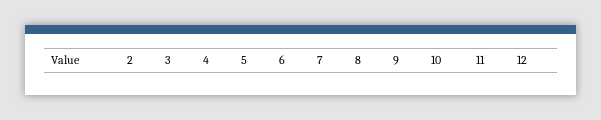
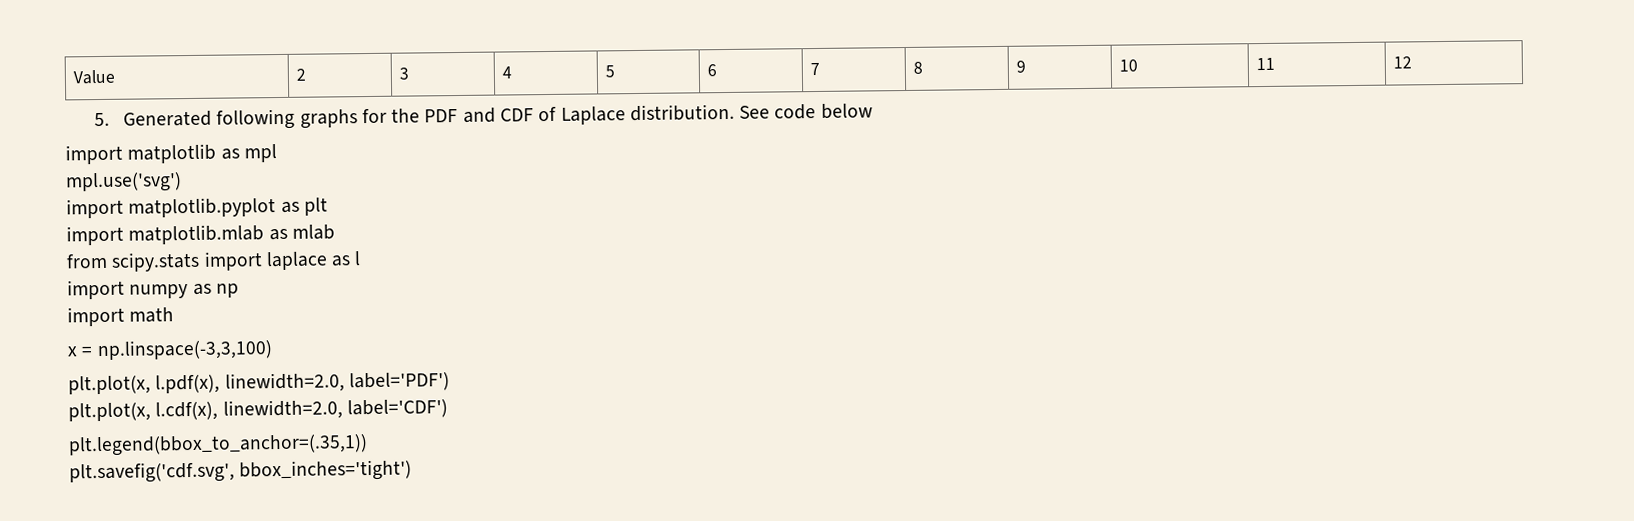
+ 5. Generated following graphs for the PDF and CDF of Laplace distribution. See code below
+ import matplotlib as mpl
+ mpl.use('svg')
+ import matplotlib.pyplot as plt
+ import matplotlib.mlab as mlab
+ from scipy.stats import laplace as l
+ import numpy as np
+ import math
+ x = np.linspace(-3,3,100)
+ plt.plot(x, l.pdf(x), linewidth=2.0, label='PDF')
+ plt.plot(x, l.cdf(x), linewidth=2.0, label='CDF')
+ plt.legend(bbox_to_anchor=(.35,1))
+ plt.savefig('cdf.svg', bbox_inches='tight')

